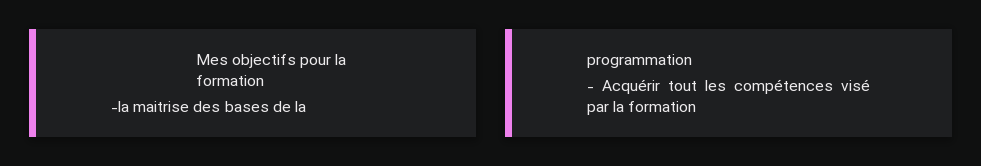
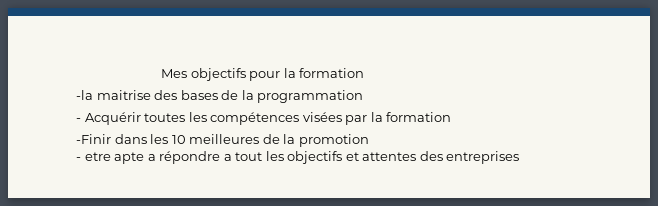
- - Acquérir tout les compétences visé par la formation
+ - Acquérir toutes les compétences visées par la formation
+ -Finir dans les 10 meilleures de la promotion
+ - etre apte a répondre a tout les objectifs et attentes des entreprises

